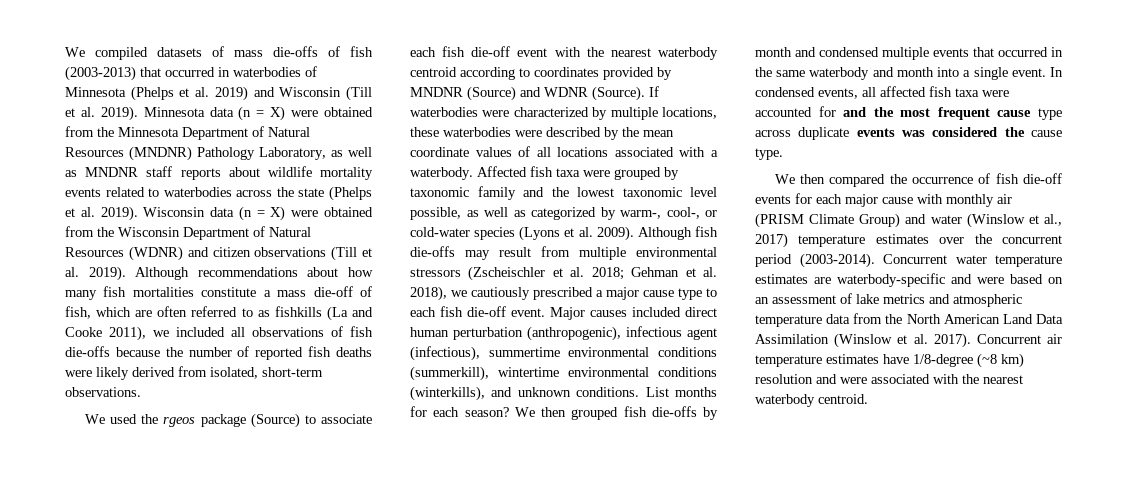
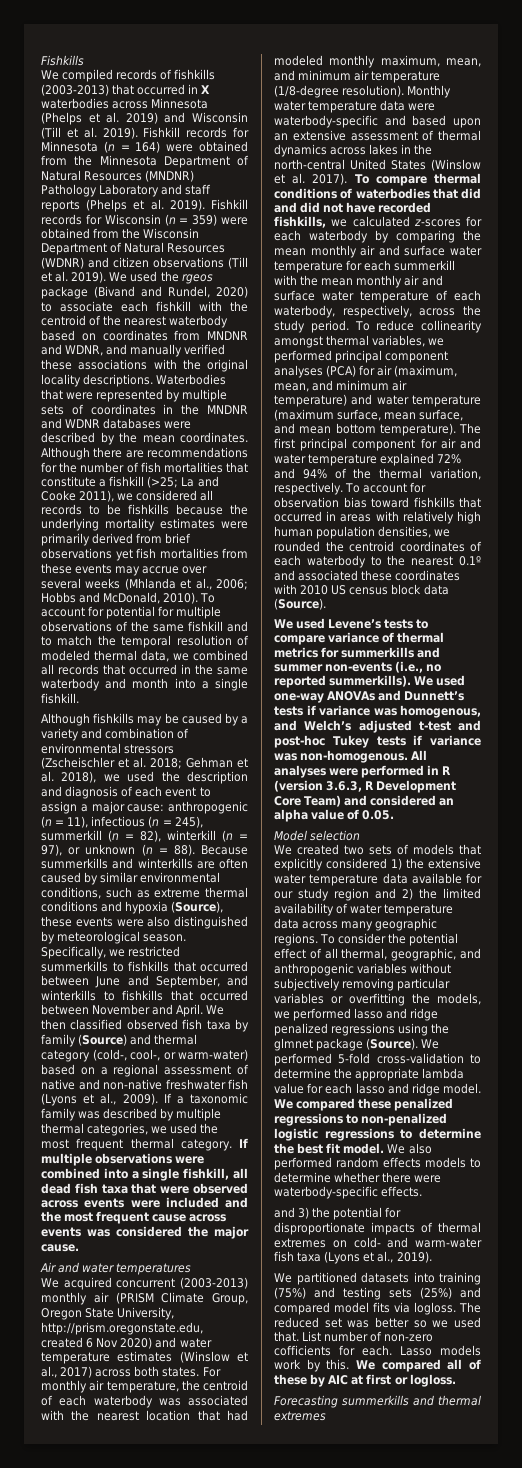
+ Fishkills
- We compiled datasets of mass die-offs of fish (2003-2013) that occurred in waterbodies of Minnesota (Phelps et al. 2019) and Wisconsin (Till et al. 2019).
+ We compiled records of fishkills (2003-2013) that occurred in X waterbodies across Minnesota (Phelps et al. 2019) and Wisconsin (Till et al. 2019).
- Minnesota data (n = X) were obtained from the Minnesota Department of Natural Resources (MNDNR) Pathology Laboratory, as well as MNDNR staff reports about wildlife mortality events related to waterbodies across the state (Phelps et al. 2019). Wisconsin data (n = X) were obtained from the Wisconsin Department of Natural Resources (WDNR) and citizen observations (Till et al. 2019). Although recommendations about how many fish mortalities constitute a mass die-off of fish, which are often referred to as fishkills (La and Cooke 2011), we included all observations of fish die-offs because the number of reported fish deaths were likely derived from isolated, short-term observations.
- We used the rgeos package (Source) to associate each fish die-off event with the nearest waterbody centroid according to coordinates provided by MNDNR (Source) and WDNR (Source). If waterbodies were characterized by multiple locations, these waterbodies were described by the mean coordinate values of all locations associated with a waterbody. Affected fish taxa were grouped by taxonomic family and the lowest taxonomic level possible, as well as categorized by warm-, cool-, or cold-water species (Lyons et al. 2009). Although fish die-offs may result from multiple environmental stressors (Zscheischler et al. 2018; Gehman et al. 2018), we cautiously prescribed a major cause type to each fish die-off event. Major causes included direct human perturbation (anthropogenic), infectious agent (infectious), summertime environmental conditions (summerkill), wintertime environmental conditions (winterkills), and unknown conditions. List months for each season? We then grouped fish die-offs by month and condensed multiple events that occurred in the same waterbody and month into a single event. In condensed events, all affected fish taxa were accounted for and the most frequent cause type across duplicate events was considered the cause type.
- We then compared the occurrence of fish die-off events for each major cause with monthly air (PRISM Climate Group) and water (Winslow et al., 2017) temperature estimates over the concurrent period (2003-2014). Concurrent water temperature estimates are waterbody-specific and were based on an assessment of lake metrics and atmospheric temperature data from the North American Land Data Assimilation (Winslow et al. 2017). Concurrent air temperature estimates have 1/8-degree (~8 km) resolution and were associated with the nearest waterbody centroid.
+ Fishkill records for Minnesota (n = 164) were obtained from the Minnesota Department of Natural Resources (MNDNR) Pathology Laboratory and staff reports (Phelps et al. 2019). Fishkill records for Wisconsin (n = 359) were obtained from the Wisconsin Department of Natural Resources (WDNR) and citizen observations (Till et al. 2019). We used the rgeos package (Bivand and Rundel, 2020) to associate each fishkill with the centroid of the nearest waterbody based on coordinates from MNDNR and WDNR, and manually verified these associations with the original locality descriptions. Waterbodies that were represented by multiple sets of coordinates in the MNDNR and WDNR databases were described by the mean coordinates. Although there are recommendations for the number of fish mortalities that constitute a fishkill (>25; La and Cooke 2011), we considered all records to be fishkills because the underlying mortality estimates were primarily derived from brief observations yet fish mortalities from these events may accrue over several weeks (Mhlanda et al., 2006; Hobbs and McDonald, 2010). To account for potential for multiple observations of the same fishkill and to match the temporal resolution of modeled thermal data, we combined all records that occurred in the same waterbody and month into a single fishkill.
+ Although fishkills may be caused by a variety and combination of environmental stressors (Zscheischler et al. 2018; Gehman et al. 2018), we used the description and diagnosis of each event to assign a major cause: anthropogenic (n = 11), infectious (n = 245), summerkill (n = 82), winterkill (n = 97), or unknown (n = 88). Because summerkills and winterkills are often caused by similar environmental conditions, such as extreme thermal conditions and hypoxia (Source), these events were also distinguished by meteorological season. Specifically, we restricted summerkills to fishkills that occurred between June and September, and winterkills to fishkills that occurred between November and April. We then classified observed fish taxa by family (Source) and thermal category (cold-, cool-, or warm-water) based on a regional assessment of native and non-native freshwater fish (Lyons et al., 2009). If a taxonomic family was described by multiple thermal categories, we used the most frequent thermal category. If multiple observations were combined into a single fishkill, all dead fish taxa that were observed across events were included and the most frequent cause across events was considered the major cause.
+ Air and water temperatures
+ We acquired concurrent (2003-2013) monthly air (PRISM Climate Group, Oregon State University, http://prism.oregonstate.edu, created 6 Nov 2020) and water temperature estimates (Winslow et al., 2017) across both states. For monthly air temperature, the centroid of each waterbody was associated with the nearest location that had modeled monthly maximum, mean, and minimum air temperature (1/8-degree resolution). Monthly water temperature data were waterbody-specific and based upon an extensive assessment of thermal dynamics across lakes in the north-central United States (Winslow et al. 2017). To compare thermal conditions of waterbodies that did and did not have recorded fishkills, we calculated z-scores for each waterbody by comparing the mean monthly air and surface water temperature for each summerkill with the mean monthly air and surface water temperature of each waterbody, respectively, across the study period. To reduce collinearity amongst thermal variables, we performed principal component analyses (PCA) for air (maximum, mean, and minimum air temperature) and water temperature (maximum surface, mean surface, and mean bottom temperature). The first principal component for air and water temperature explained 72% and 94% of the thermal variation, respectively. To account for observation bias toward fishkills that occurred in areas with relatively high human population densities, we rounded the centroid coordinates of each waterbody to the nearest 0.1º and associated these coordinates with 2010 US census block data (Source).
+ We used Levene’s tests to compare variance of thermal metrics for summerkills and summer non-events (i.e., no reported summerkills). We used one-way ANOVAs and Dunnett’s tests if variance was homogenous, and Welch’s adjusted t-test and post-hoc Tukey tests if variance was non-homogenous. All analyses were performed in R (version 3.6.3, R Development Core Team) and considered an alpha value of 0.05.
+ Model selection
+ We created two sets of models that explicitly considered 1) the extensive water temperature data available for our study region and 2) the limited availability of water temperature data across many geographic regions. To consider the potential effect of all thermal, geographic, and anthropogenic variables without subjectively removing particular variables or overfitting the models, we performed lasso and ridge penalized regressions using the glmnet package (Source). We performed 5-fold cross-validation to determine the appropriate lambda value for each lasso and ridge model. We compared these penalized regressions to non-penalized logistic regressions to determine the best fit model. We also performed random effects models to determine whether there were waterbody-specific effects.
+ and 3) the potential for disproportionate impacts of thermal extremes on cold- and warm-water fish taxa (Lyons et al., 2019).
+ We partitioned datasets into training (75%) and testing sets (25%) and compared model fits via logloss. The reduced set was better so we used that. List number of non-zero cofficients for each. Lasso models work by this. We compared all of these by AIC at first or logloss.
+ Forecasting summerkills and thermal extremes

